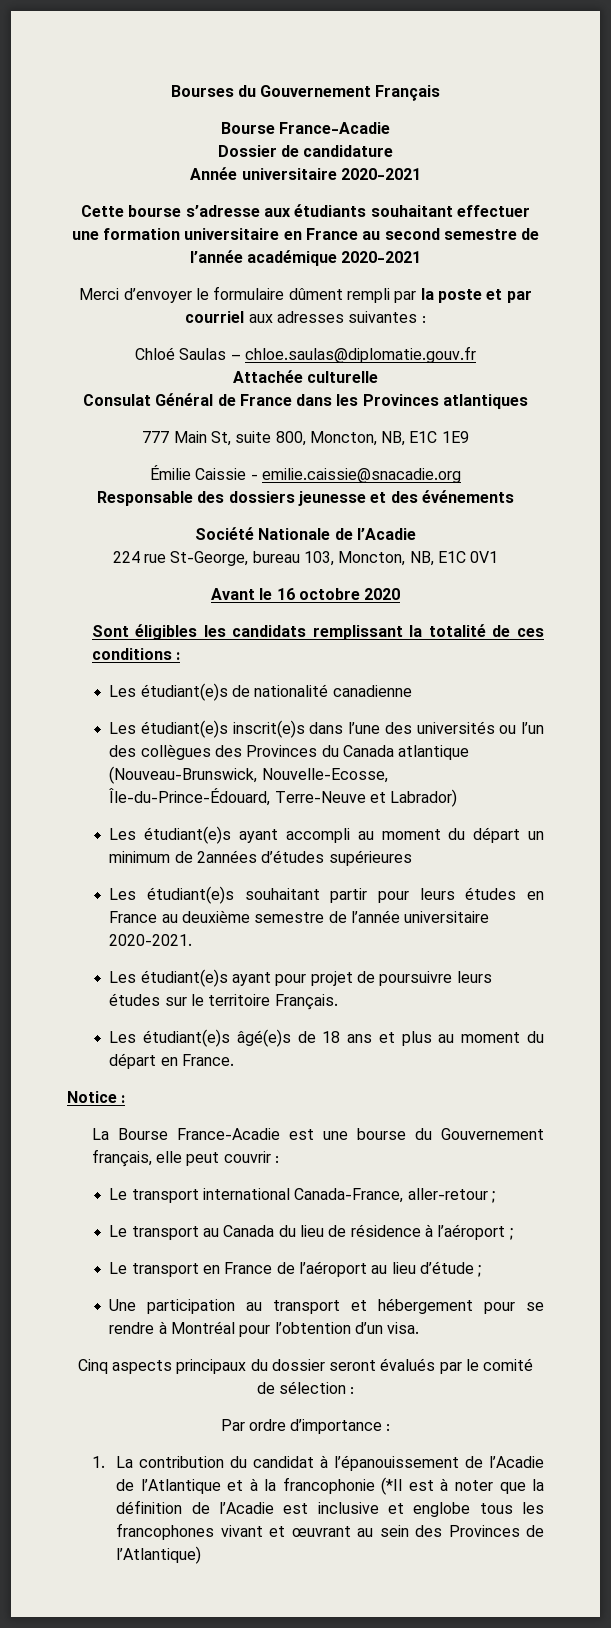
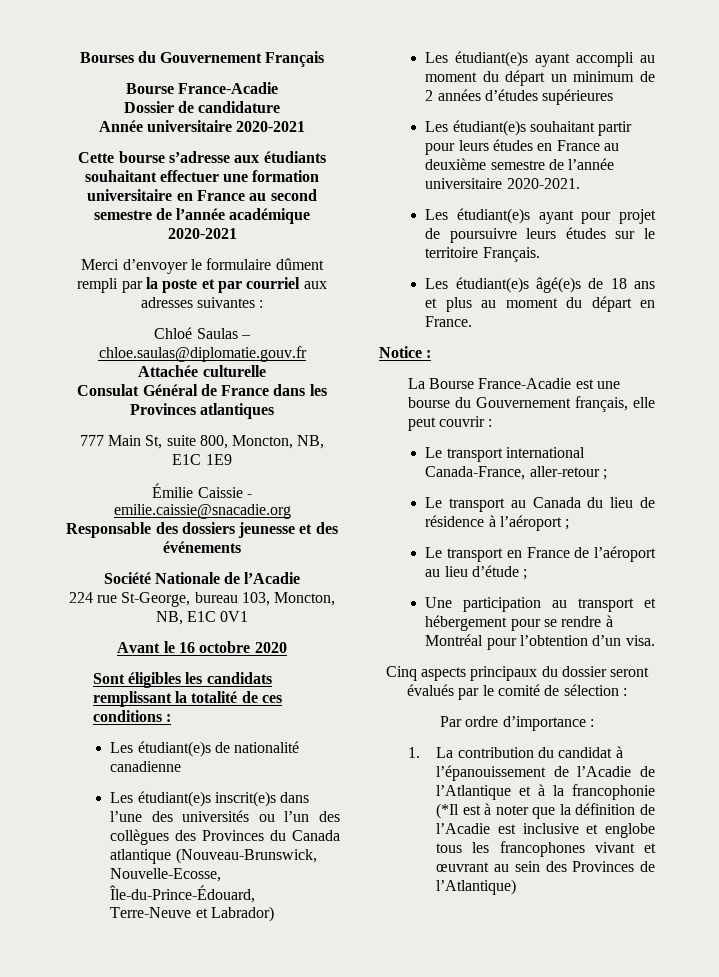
- Les étudiant(e)s ayant accompli au moment du départ un minimum de 2années d’études supérieures
+ Les étudiant(e)s ayant accompli au moment du départ un minimum de 2 années d’études supérieures

